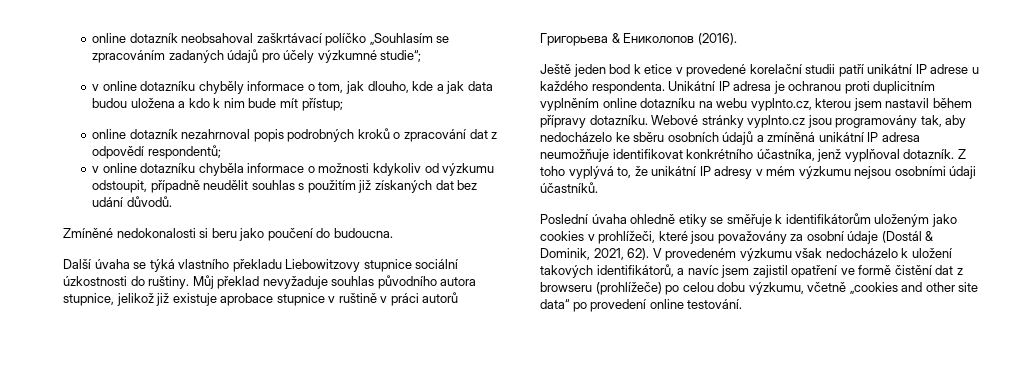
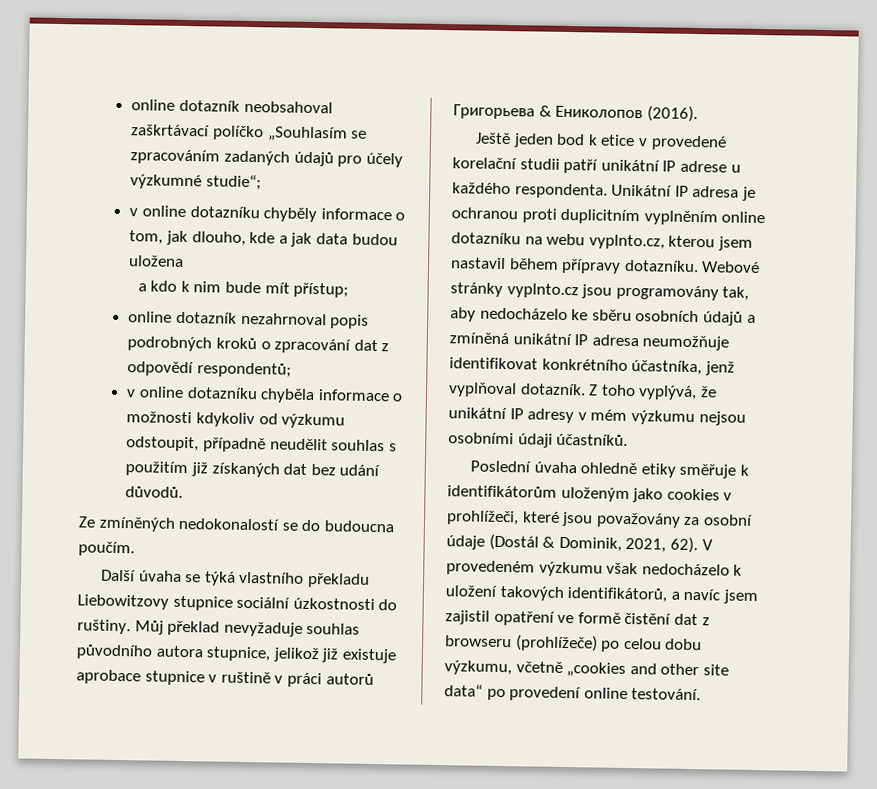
- v online dotazníku chyběly informace o tom, jak dlouho, kde a jak data budou uložena a kdo k nim bude mít přístup;
+ v online dotazníku chyběly informace o tom, jak dlouho, kde a jak data budou uložena
+ a kdo k nim bude mít přístup;
- Zmíněné nedokonalosti si beru jako poučení do budoucna.
+ Ze zmíněných nedokonalostí se do budoucna poučím.
- Z toho vyplývá to, že unikátní IP adresy v mém výzkumu nejsou osobními údaji účastníků.
+ Z toho vyplývá, že unikátní IP adresy v mém výzkumu nejsou osobními údaji účastníků.
- Poslední úvaha ohledně etiky se směřuje k identifikátorům uloženým jako cookies v prohlížeči, které jsou považovány za osobní údaje (Dostál & Dominik, 2021, 62).
+ Poslední úvaha ohledně etiky směřuje k identifikátorům uloženým jako cookies v prohlížeči, které jsou považovány za osobní údaje (Dostál & Dominik, 2021, 62).

